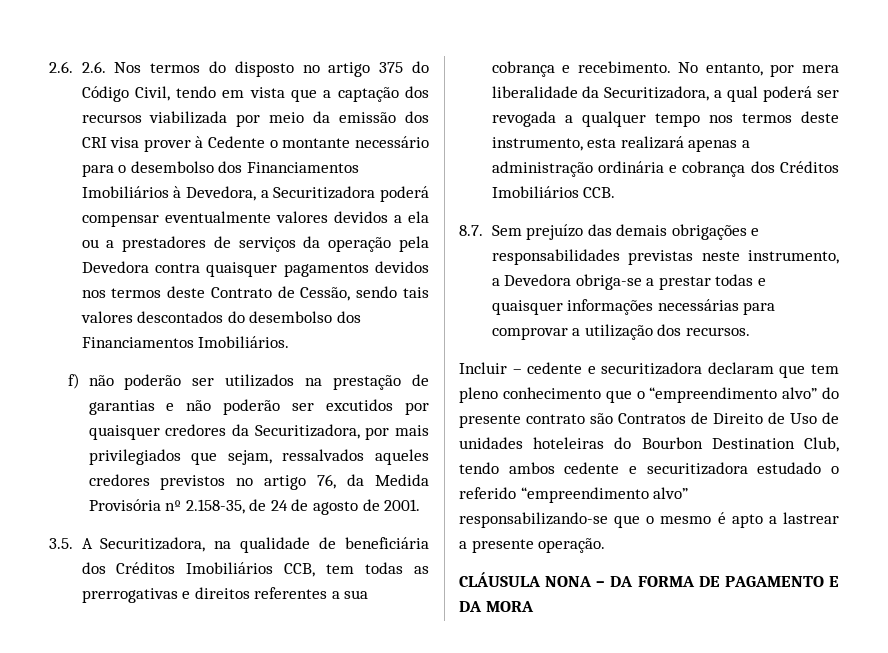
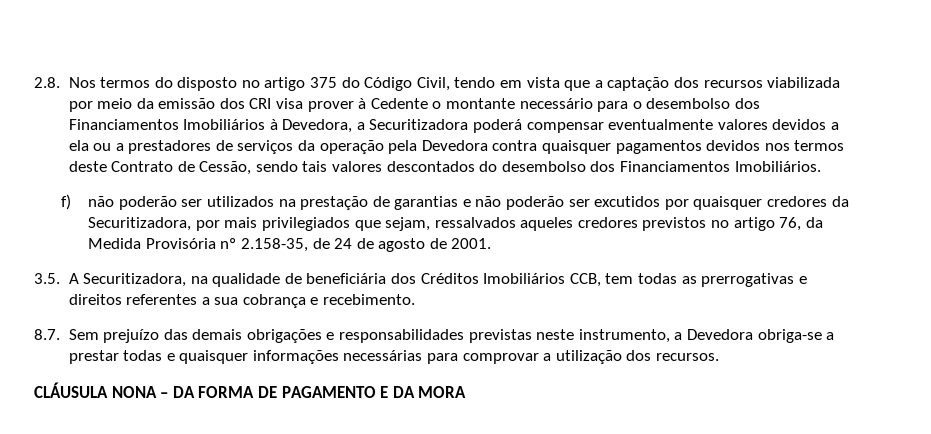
- 2.6. 2.6. Nos termos do disposto no artigo 375 do Código Civil, tendo em vista que a captação dos recursos viabilizada por meio da emissão dos CRI visa prover à Cedente o montante necessário para o desembolso dos Financiamentos Imobiliários à Devedora, a Securitizadora poderá compensar eventualmente valores devidos a ela ou a prestadores de serviços da operação pela Devedora contra quaisquer pagamentos devidos nos termos deste Contrato de Cessão, sendo tais valores descontados do desembolso dos Financiamentos Imobiliários.
+ 2.8. Nos termos do disposto no artigo 375 do Código Civil, tendo em vista que a captação dos recursos viabilizada por meio da emissão dos CRI visa prover à Cedente o montante necessário para o desembolso dos Financiamentos Imobiliários à Devedora, a Securitizadora poderá compensar eventualmente valores devidos a ela ou a prestadores de serviços da operação pela Devedora contra quaisquer pagamentos devidos nos termos deste Contrato de Cessão, sendo tais valores descontados do desembolso dos Financiamentos Imobiliários.
- No entanto, por mera liberalidade da Securitizadora, a qual poderá ser revogada a qualquer tempo nos termos deste instrumento, esta realizará apenas a administração ordinária e cobrança dos Créditos Imobiliários CCB.
- Incluir – cedente e securitizadora declaram que tem pleno conhecimento que o “empreendimento alvo” do presente contrato são Contratos de Direito de Uso de unidades hoteleiras do Bourbon Destination Club, tendo ambos cedente e securitizadora estudado o referido “empreendimento alvo” responsabilizando-se que o mesmo é apto a lastrear a presente operação.

